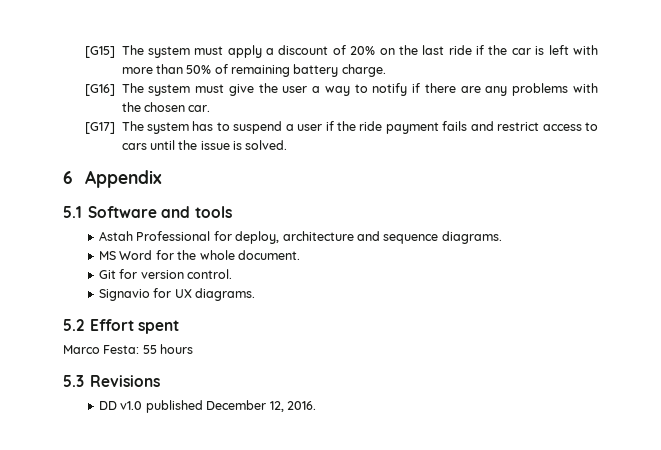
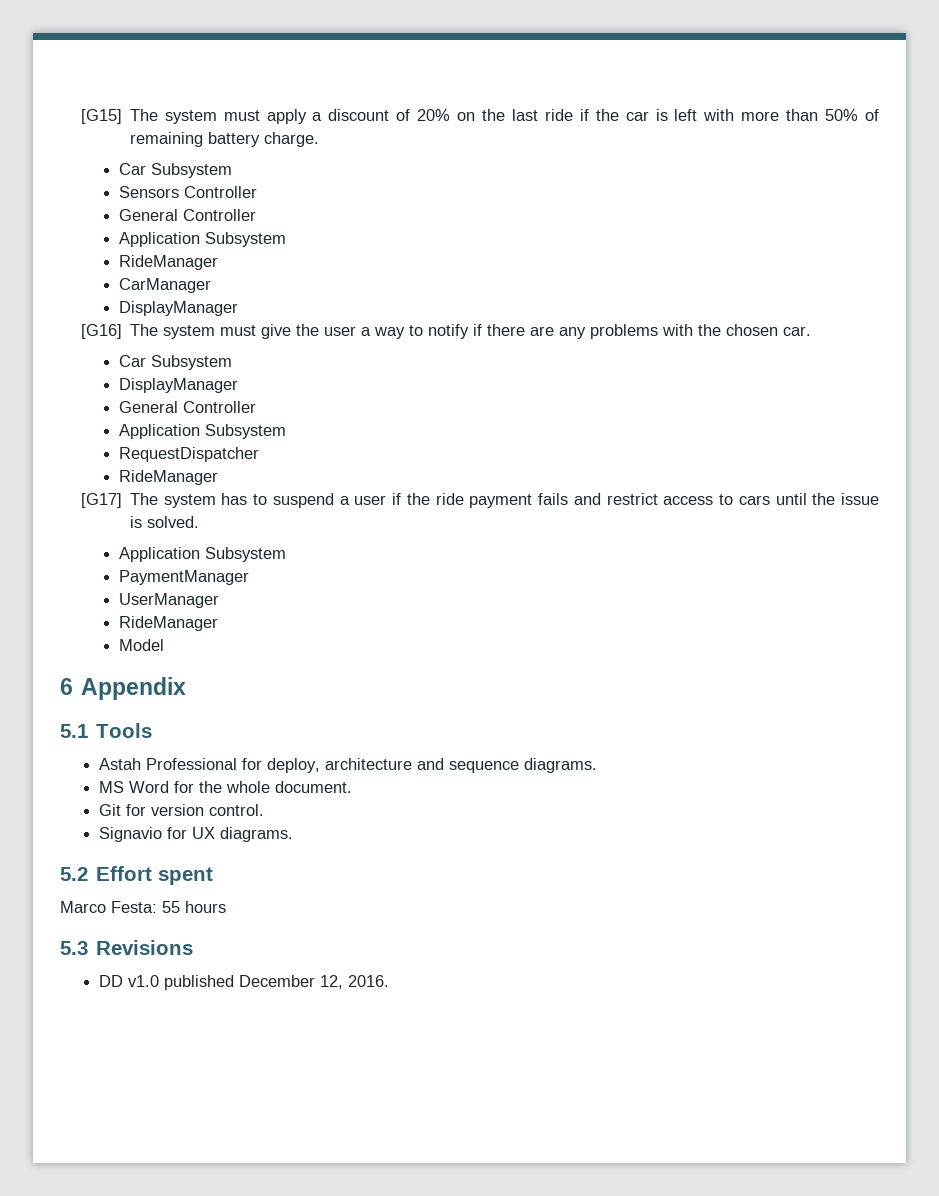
  [G15] The system must apply a discount of 20% on the last ride if the car is left with more than 50% of remaining battery charge.
+ Car Subsystem
+ Sensors Controller
+ General Controller
+ Application Subsystem
+ RideManager
+ CarManager
+ DisplayManager
  [G16] The system must give the user a way to notify if there are any problems with the chosen car.
+ Car Subsystem
+ DisplayManager
+ General Controller
+ Application Subsystem
+ RequestDispatcher
+ RideManager
  [G17] The system has to suspend a user if the ride payment fails and restrict access to cars until the issue is solved.
+ Application Subsystem
+ PaymentManager
+ UserManager
+ RideManager
+ Model
- 5.1 Software and tools
+ 5.1 Tools

